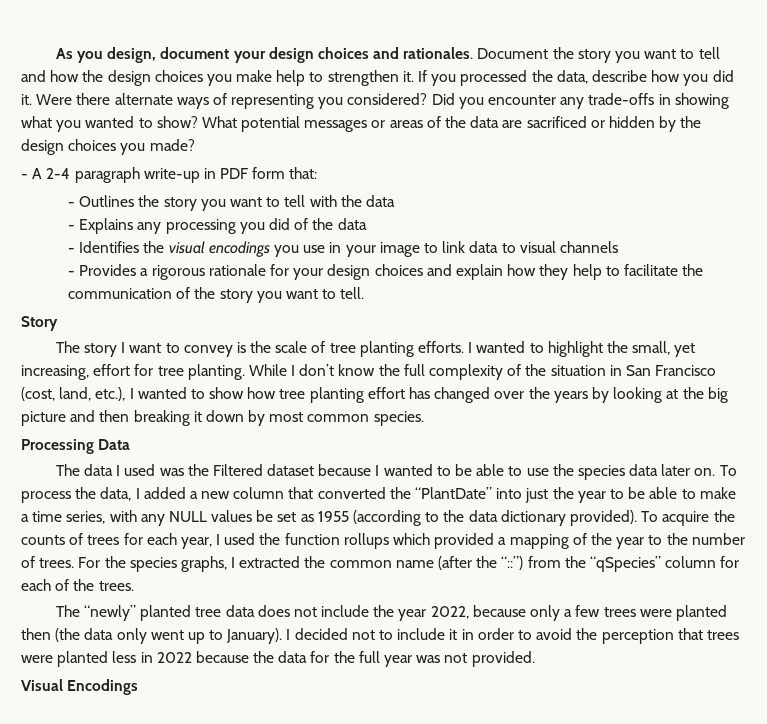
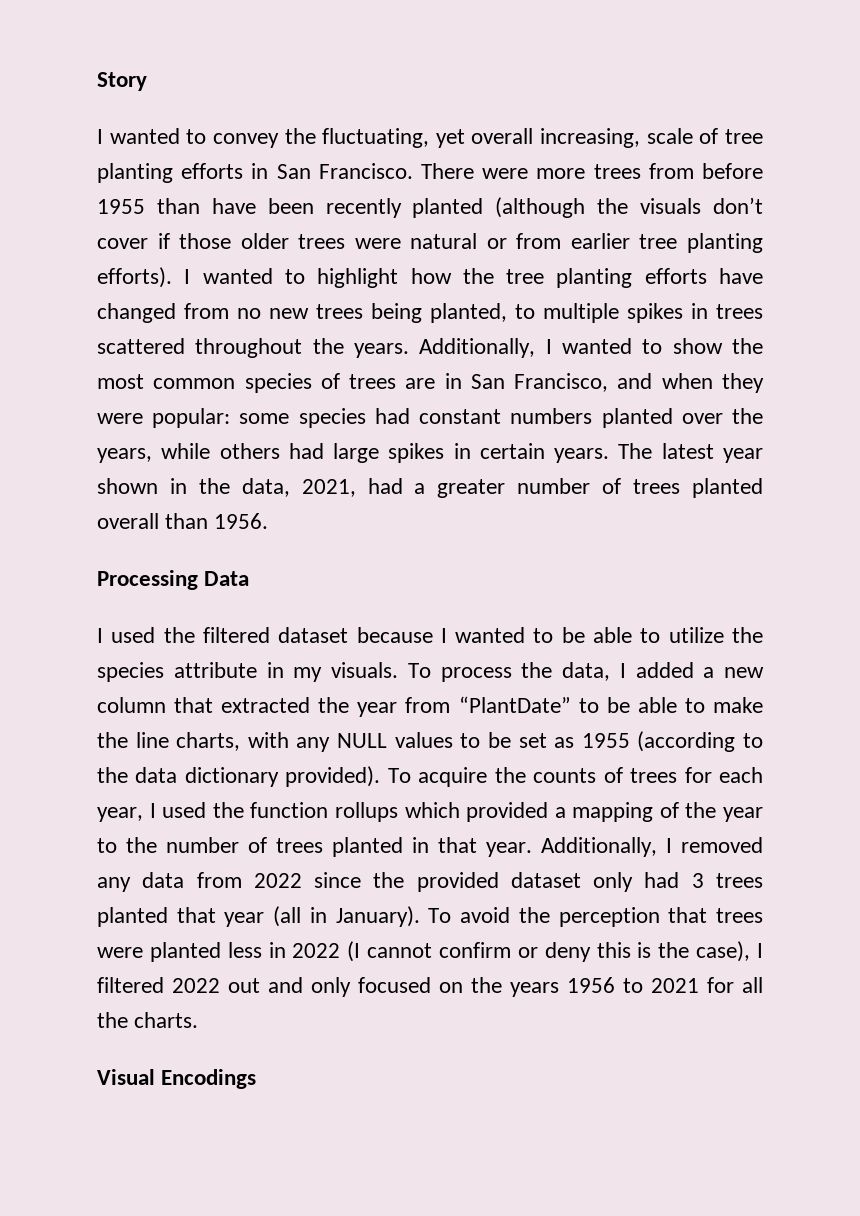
- As you design, document your design choices and rationales. Document the story you want to tell and how the design choices you make help to strengthen it. If you processed the data, describe how you did it. Were there alternate ways of representing you considered? Did you encounter any trade-offs in showing what you wanted to show? What potential messages or areas of the data are sacrificed or hidden by the design choices you made?
- - A 2-4 paragraph write-up in PDF form that:
- - Outlines the story you want to tell with the data
- - Explains any processing you did of the data
- - Identifies the visual encodings you use in your image to link data to visual channels
- - Provides a rigorous rationale for your design choices and explain how they help to facilitate the communication of the story you want to tell.
  Story
- The story I want to convey is the scale of tree planting efforts. I wanted to highlight the small, yet increasing, effort for tree planting. While I don’t know the full complexity of the situation in San Francisco (cost, land, etc.), I wanted to show how tree planting effort has changed over the years by looking at the big picture and then breaking it down by most common species.
+ I wanted to convey the fluctuating, yet overall increasing, scale of tree planting efforts in San Francisco. There were more trees from before 1955 than have been recently planted (although the visuals don’t cover if those older trees were natural or from earlier tree planting efforts). I wanted to highlight how the tree planting efforts have changed from no new trees being planted, to multiple spikes in trees scattered throughout the years. Additionally, I wanted to show the most common species of trees are in San Francisco, and when they were popular: some species had constant numbers planted over the years, while others had large spikes in certain years. The latest year shown in the data, 2021, had a greater number of trees planted overall than 1956.
  Processing Data
- The data I used was the Filtered dataset because I wanted to be able to use the species data later on.
+ I used the filtered dataset because I wanted to be able to utilize the species attribute in my visuals.
- To process the data, I added a new column that converted the “PlantDate” into just the year to be able to make a time series, with any NULL values be set as 1955 (according to the data dictionary provided).
+ To process the data, I added a new column that extracted the year from “PlantDate” to be able to make the line charts, with any NULL values to be set as 1955 (according to the data dictionary provided).
- To acquire the counts of trees for each year, I used the function rollups which provided a mapping of the year to the number of trees. For the species graphs, I extracted the common name (after the “::”) from the “qSpecies” column for each of the trees.
- The “newly” planted tree data does not include the year 2022, because only a few trees were planted then (the data only went up to January). I decided not to include it in order to avoid the perception that trees were planted less in 2022 because the data for the full year was not provided.
+ To acquire the counts of trees for each year, I used the function rollups which provided a mapping of the year to the number of trees planted in that year. Additionally, I removed any data from 2022 since the provided dataset only had 3 trees planted that year (all in January). To avoid the perception that trees were planted less in 2022 (I cannot confirm or deny this is the case), I filtered 2022 out and only focused on the years 1956 to 2021 for all the charts.

